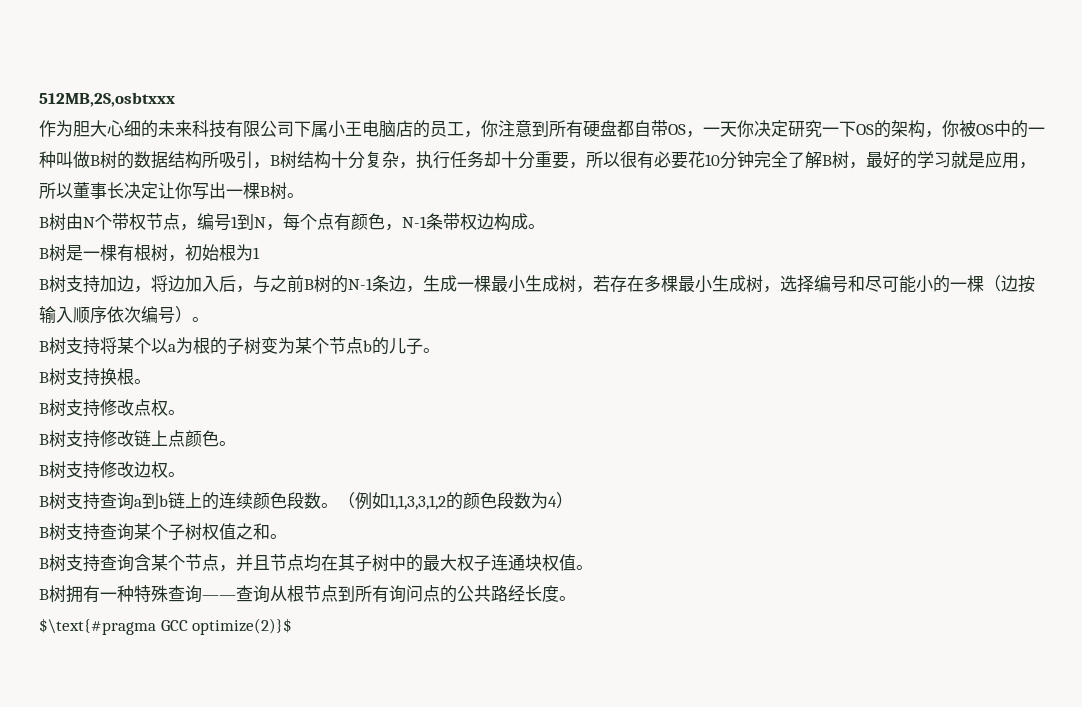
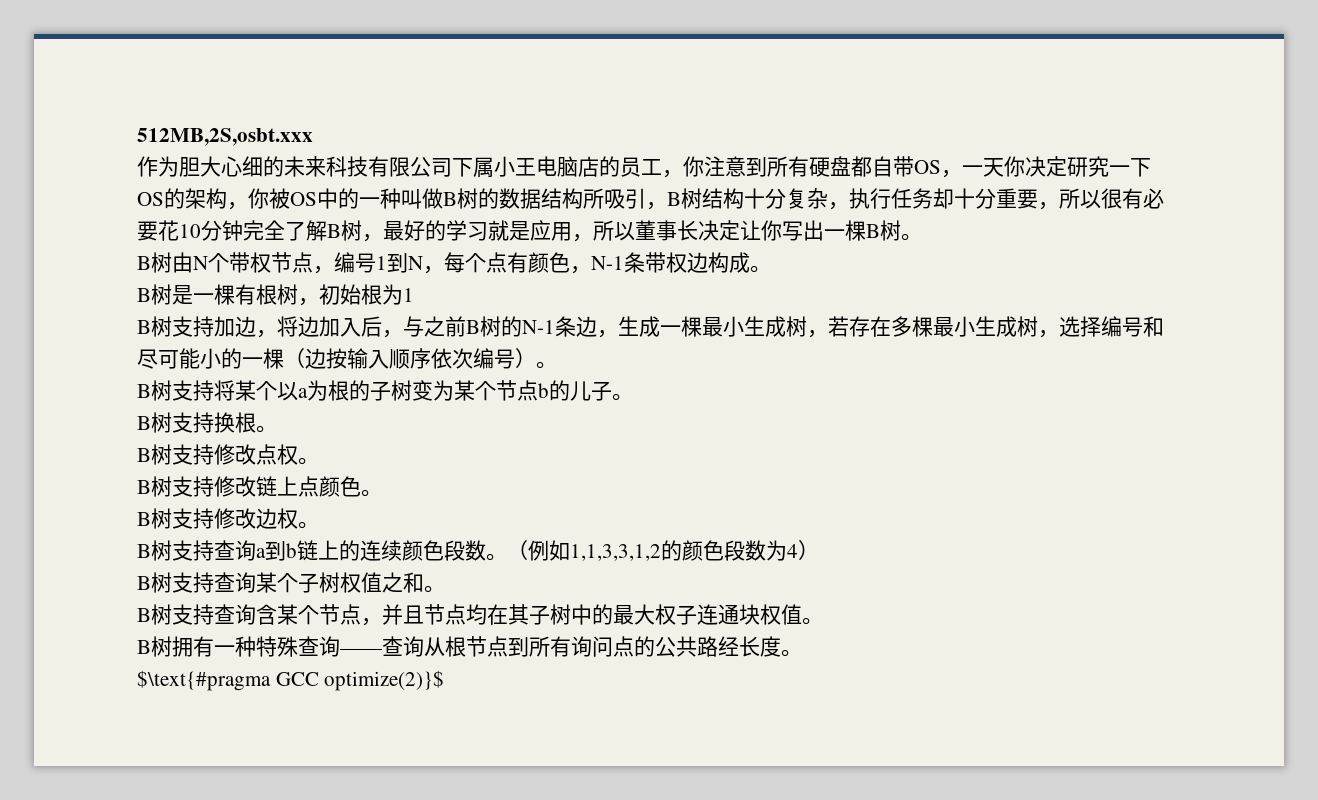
- 512MB,2S,osbtxxx
+ 512MB,2S,osbt.xxx

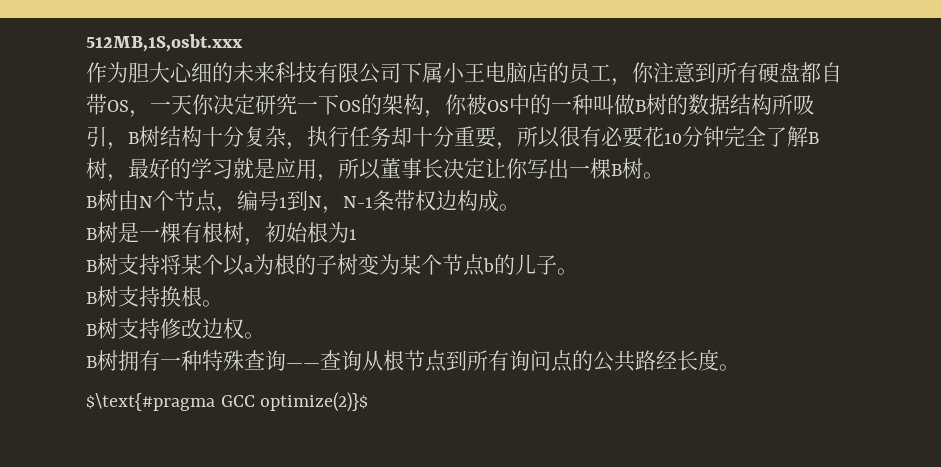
- 512MB,2S,osbt.xxx
+ 512MB,1S,osbt.xxx
- B树由N个带权节点，编号1到N，每个点有颜色，N-1条带权边构成。
+ B树由N个节点，编号1到N，N-1条带权边构成。
- B树支持加边，将边加入后，与之前B树的N-1条边，生成一棵最小生成树，若存在多棵最小生成树，选择编号和尽可能小的一棵（边按输入顺序依次编号）。
- B树支持修改点权。
- B树支持修改链上点颜色。
- B树支持查询a到b链上的连续颜色段数。（例如1,1,3,3,1,2的颜色段数为4）
- B树支持查询某个子树权值之和。
- B树支持查询含某个节点，并且节点均在其子树中的最大权子连通块权值。

